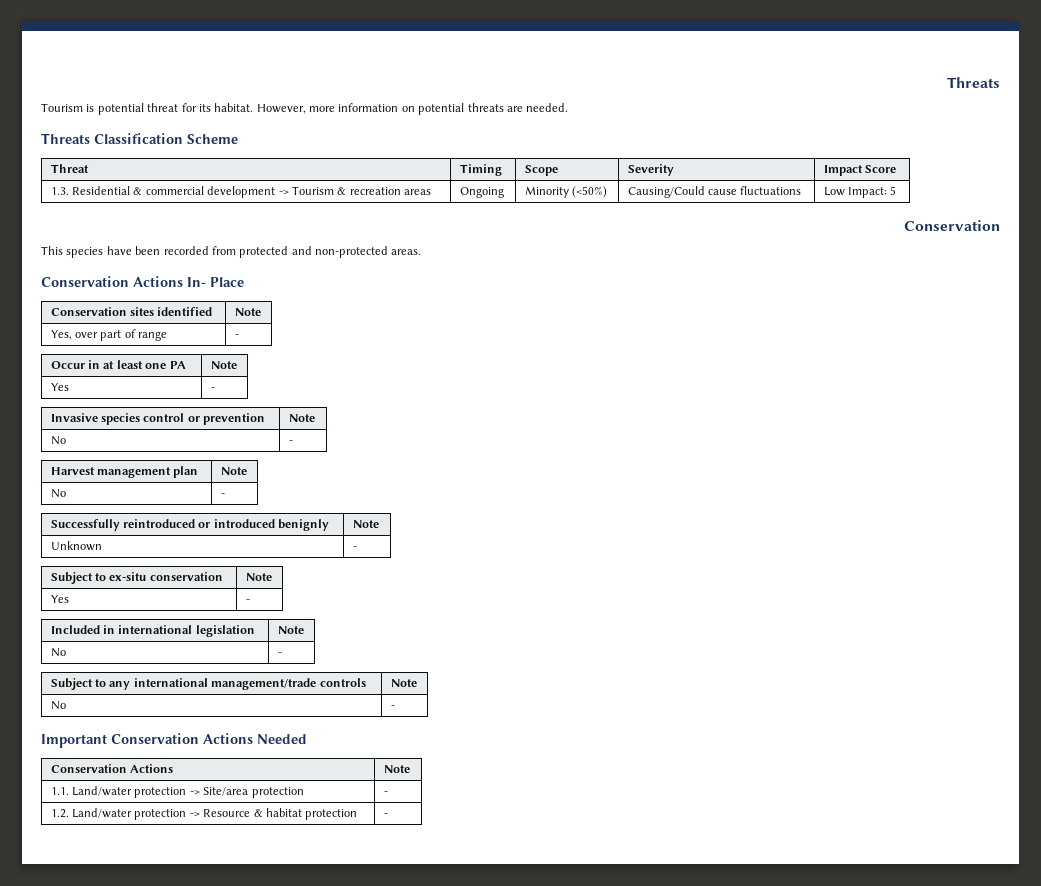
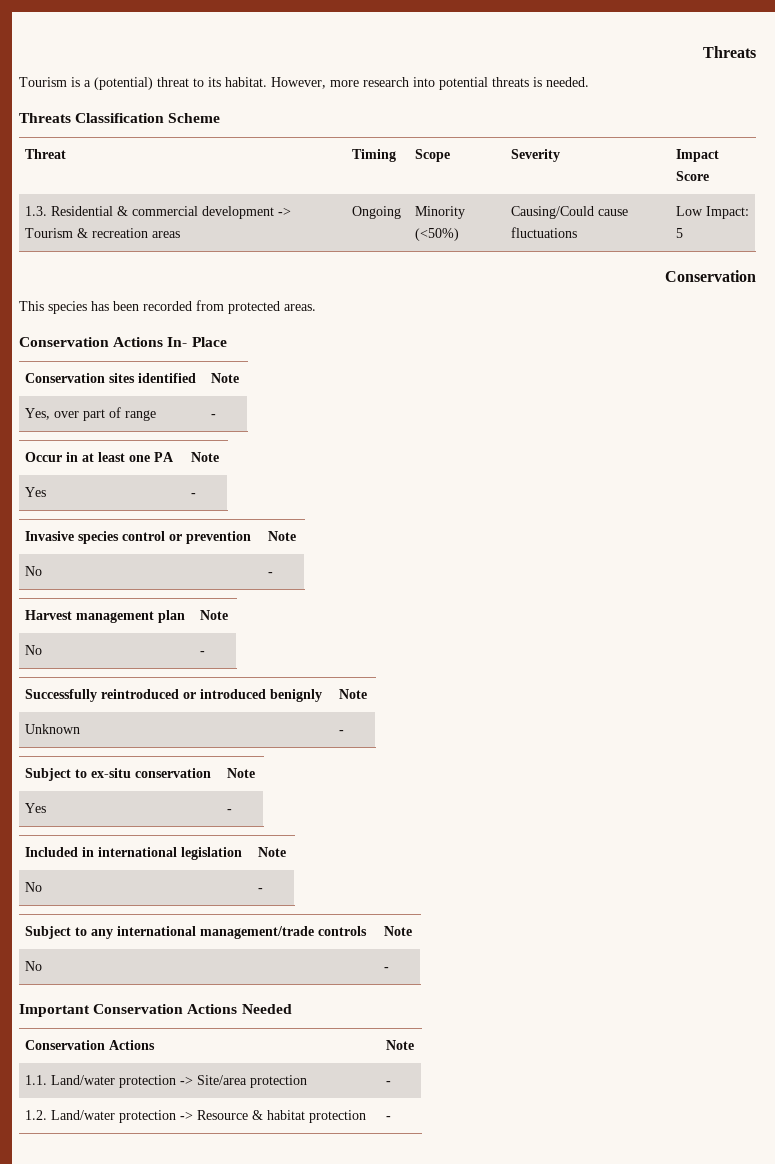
- Tourism is potential threat for its habitat.
+ Tourism is a (potential) threat to its habitat.
- However, more information on potential threats are needed.
+ However, more research into potential threats is needed.
- This species have been recorded from protected and non-protected areas.
+ This species has been recorded from protected areas.

